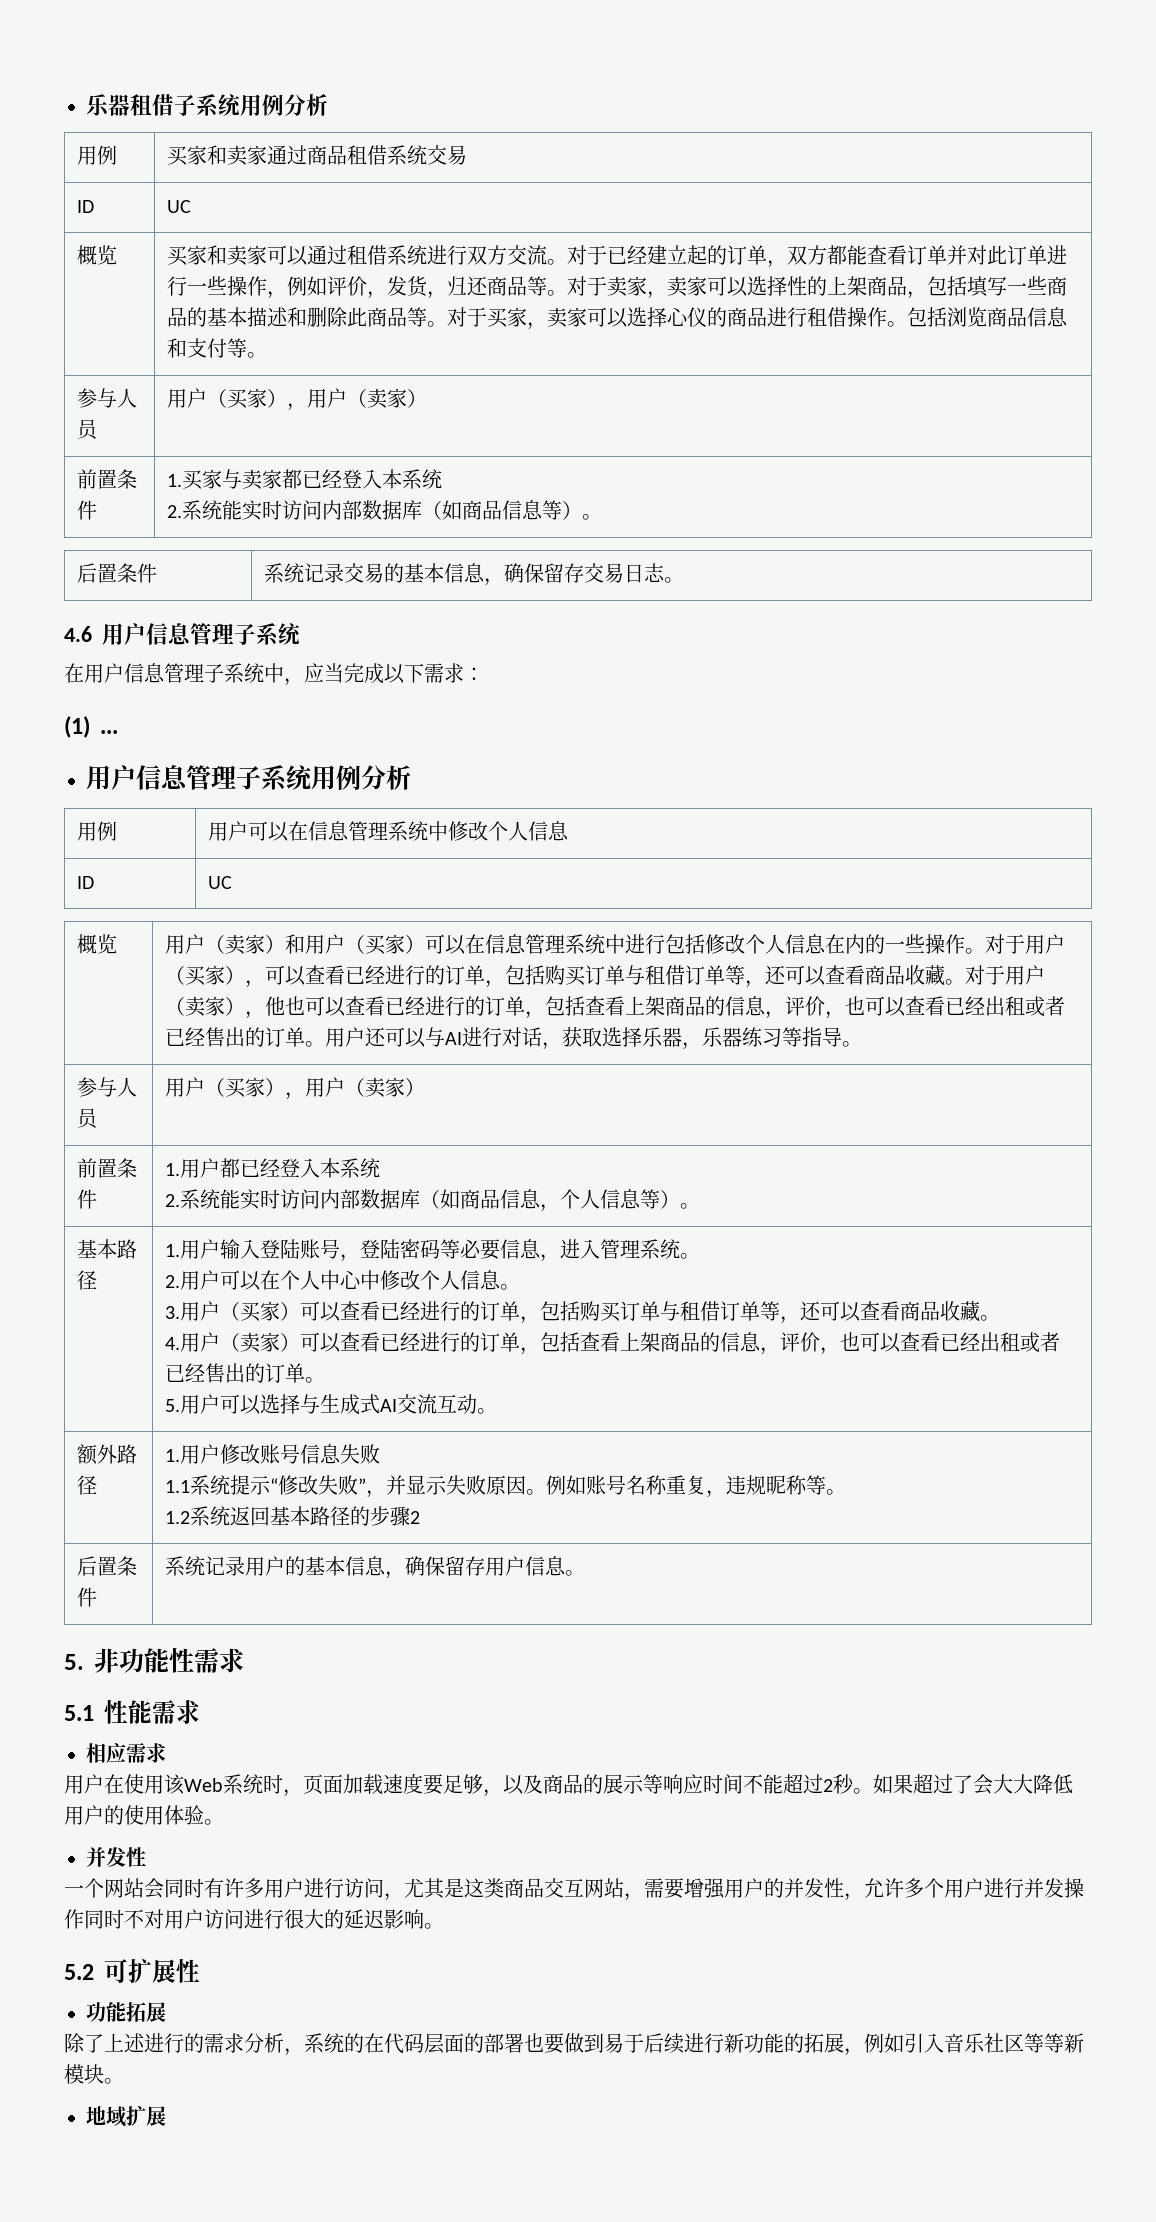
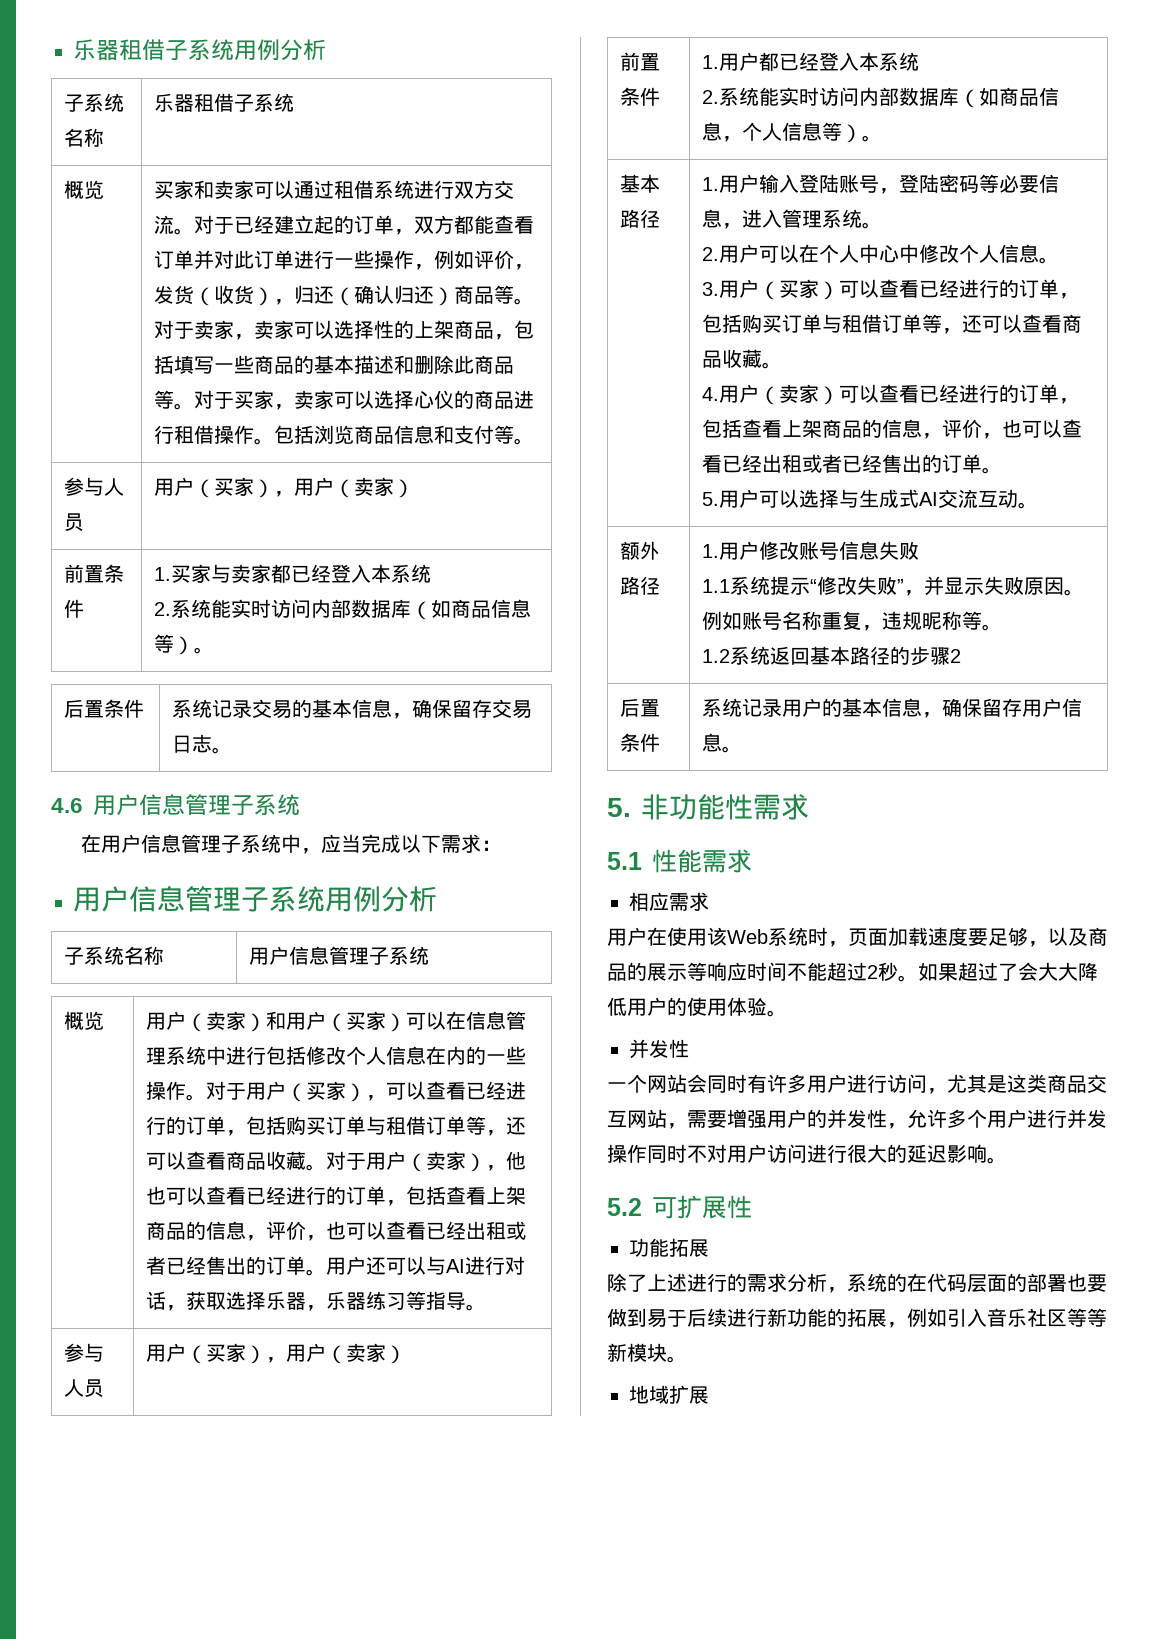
- 用例 | 买家和卖家通过商品租借系统交易
- ID | UC
+ 子系统名称 | 乐器租借子系统
- 对于已经建立起的订单，双方都能查看订单并对此订单进行一些操作，例如评价，发货，归还商品等。
+ 对于已经建立起的订单，双方都能查看订单并对此订单进行一些操作，例如评价，发货（收货），归还（确认归还）商品等。
- (1) ...
- 用例 | 用户可以在信息管理系统中修改个人信息
- ID | UC
+ 子系统名称 | 用户信息管理子系统

